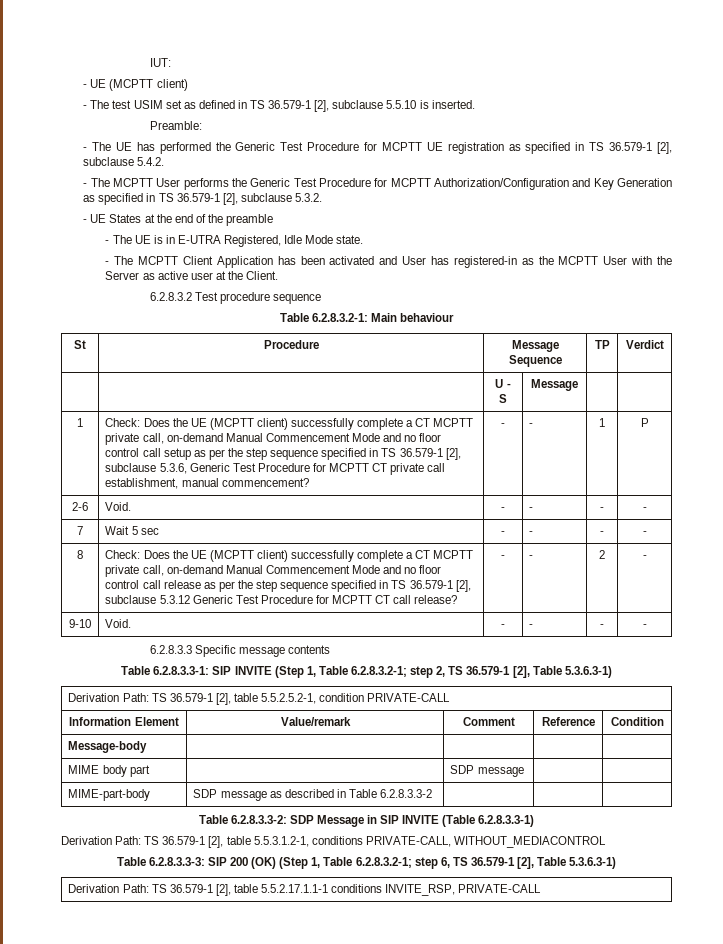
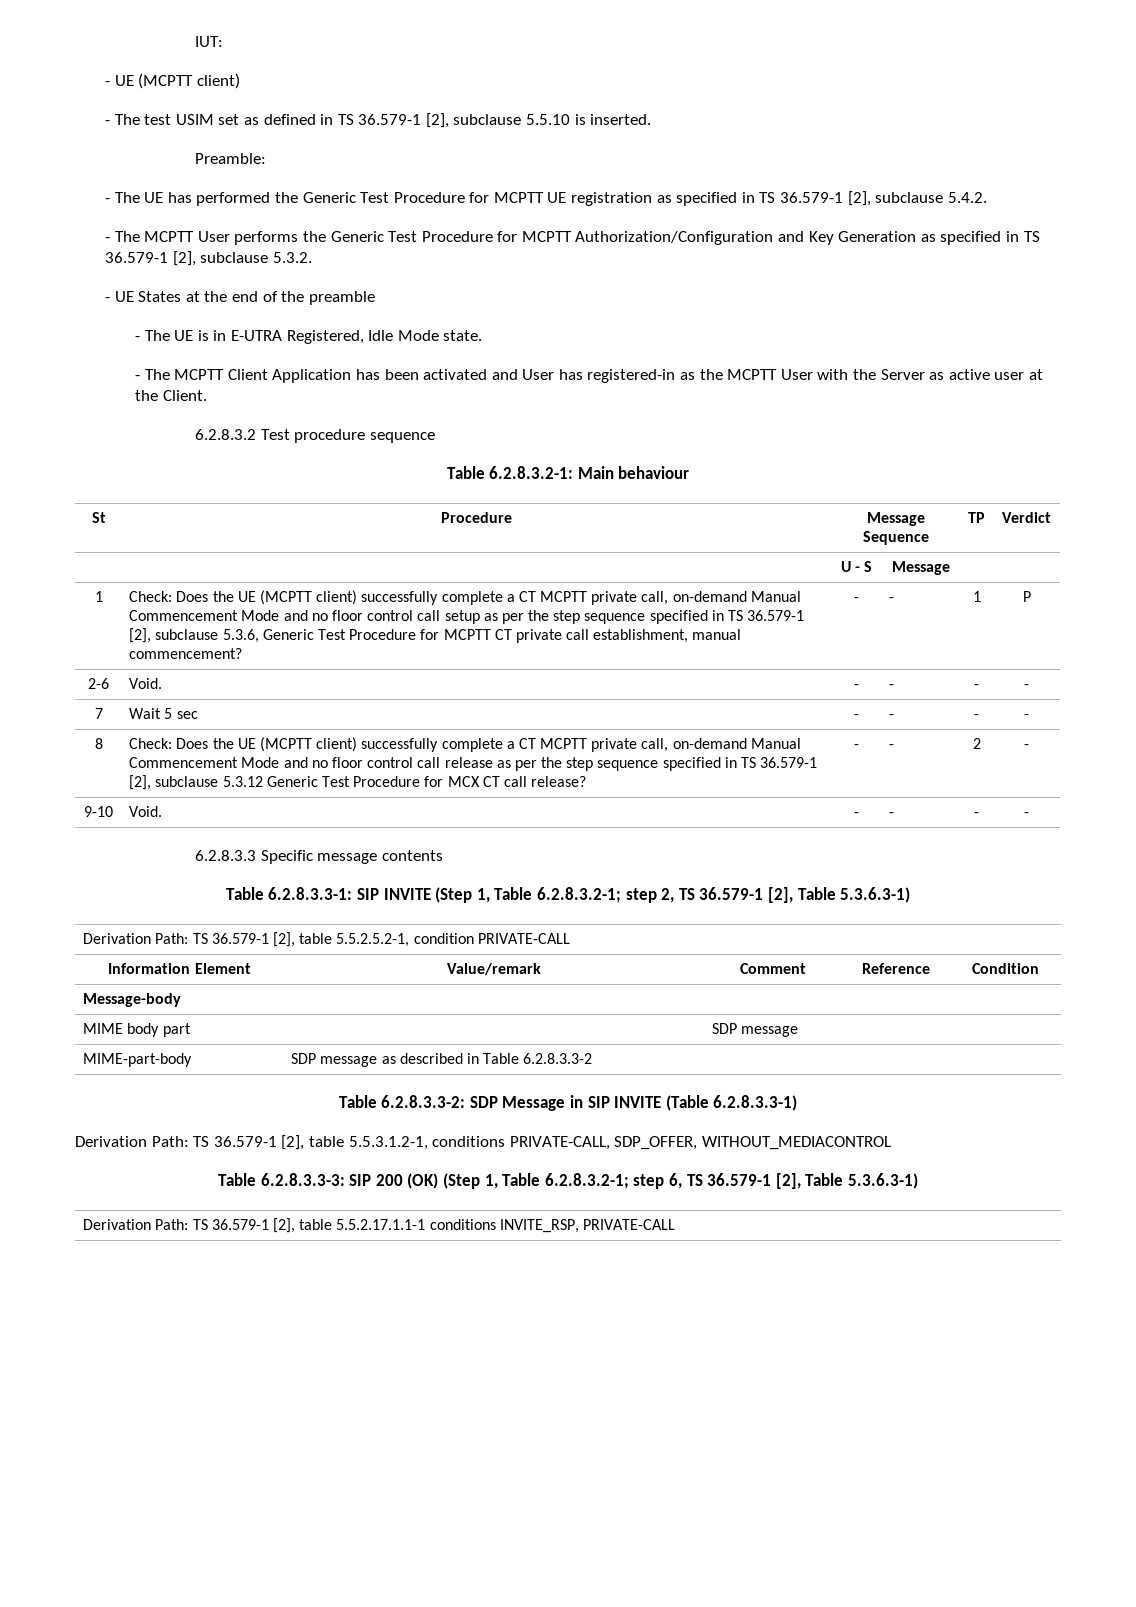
- Check: Does the UE (MCPTT client) successfully complete a CT MCPTT private call, on-demand Manual Commencement Mode and no floor control call release as per the step sequence specified in TS 36.579-1 [2], subclause 5.3.12 Generic Test Procedure for MCPTT CT call release?
+ Check: Does the UE (MCPTT client) successfully complete a CT MCPTT private call, on-demand Manual Commencement Mode and no floor control call release as per the step sequence specified in TS 36.579-1 [2], subclause 5.3.12 Generic Test Procedure for MCX CT call release?
- Derivation Path: TS 36.579-1 [2], table 5.5.3.1.2-1, conditions PRIVATE-CALL, WITHOUT_MEDIACONTROL
+ Derivation Path: TS 36.579-1 [2], table 5.5.3.1.2-1, conditions PRIVATE-CALL, SDP_OFFER, WITHOUT_MEDIACONTROL

